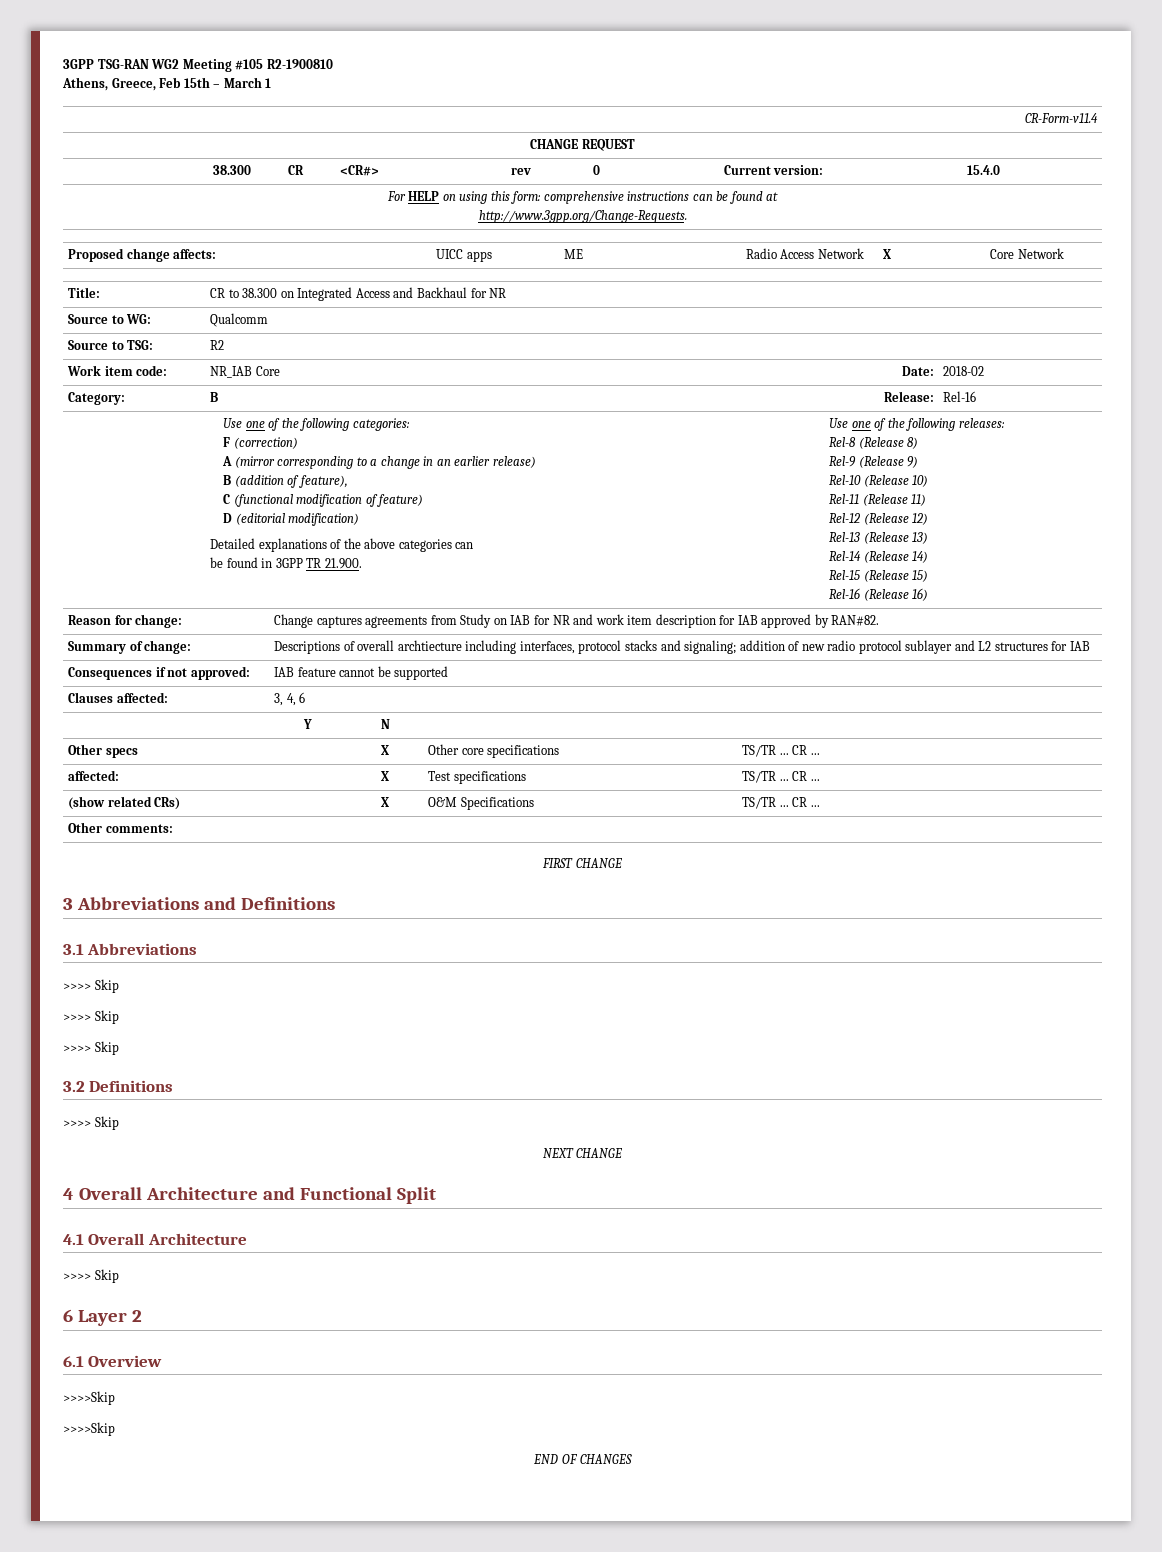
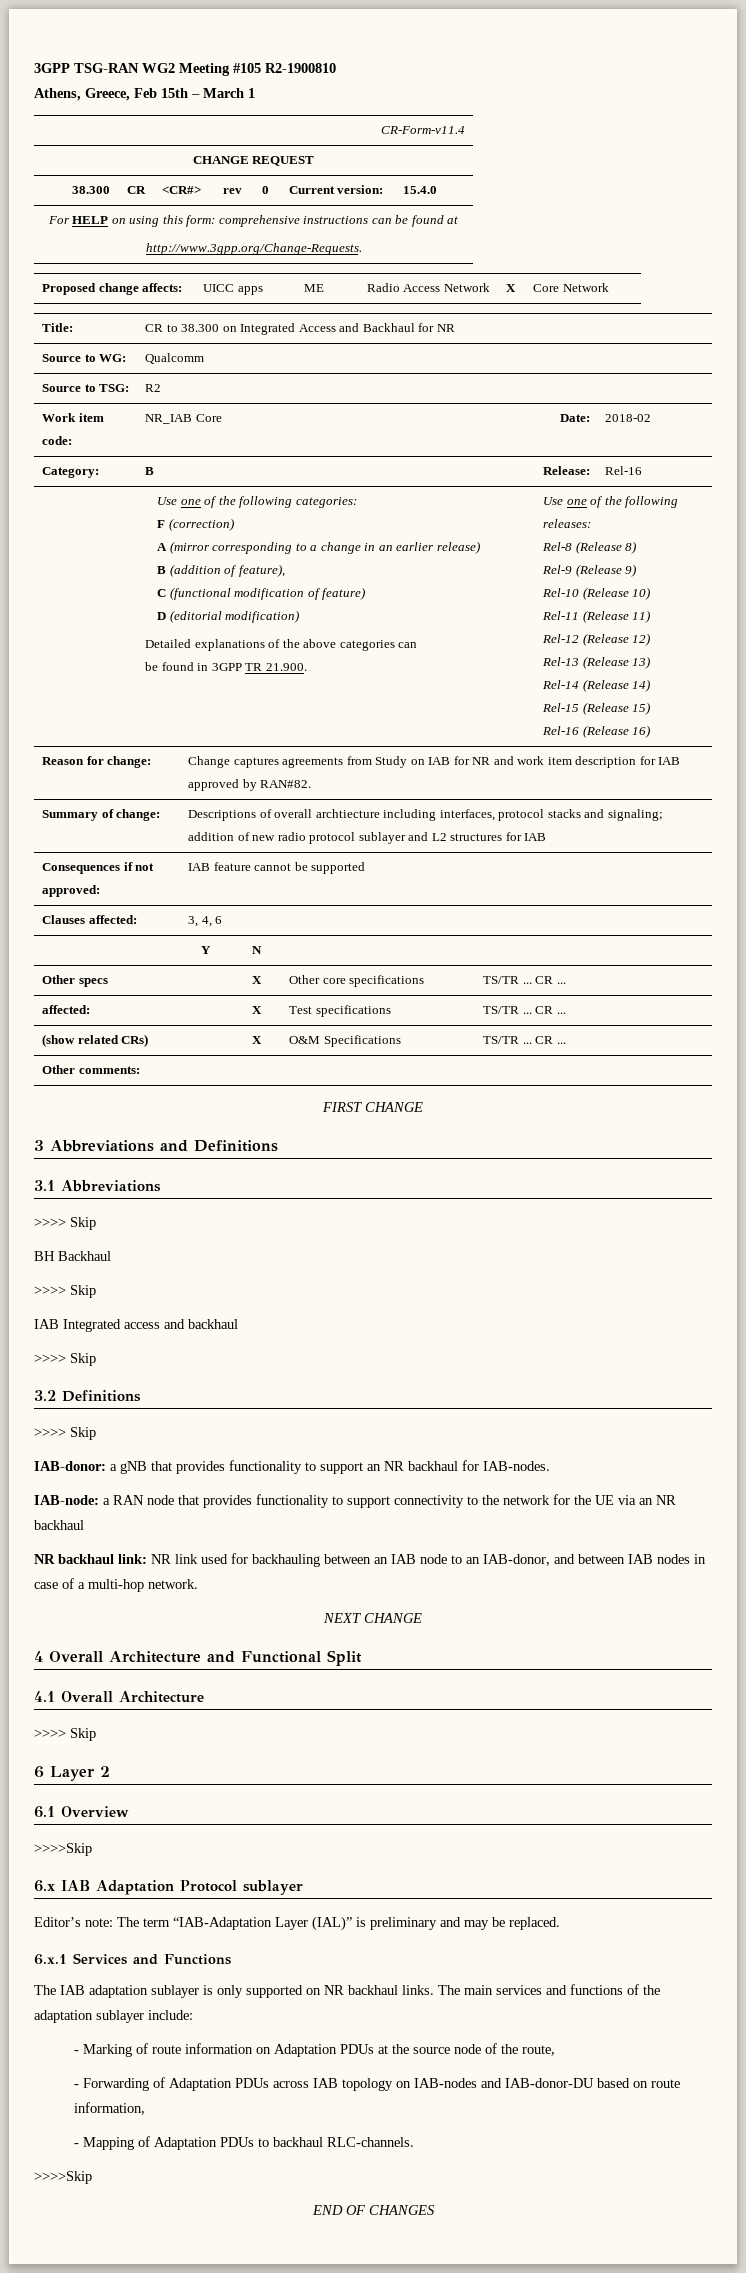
  3.1 Abbreviations
  >>>> Skip
+ BH Backhaul
  >>>> Skip
+ IAB Integrated access and backhaul
+ IAB-donor: a gNB that provides functionality to support an NR backhaul for IAB-nodes.
+ IAB-node: a RAN node that provides functionality to support connectivity to the network for the UE via an NR backhaul
+ NR backhaul link: NR link used for backhauling between an IAB node to an IAB-donor, and between IAB nodes in case of a multi-hop network.
+ 6.x IAB Adaptation Protocol sublayer
+ Editor’s note: The term “IAB-Adaptation Layer (IAL)” is preliminary and may be replaced.
+ 6.x.1 Services and Functions
+ The IAB adaptation sublayer is only supported on NR backhaul links. The main services and functions of the adaptation sublayer include:
+ - Marking of route information on Adaptation PDUs at the source node of the route,
+ - Forwarding of Adaptation PDUs across IAB topology on IAB-nodes and IAB-donor-DU based on route information,
+ - Mapping of Adaptation PDUs to backhaul RLC-channels.

